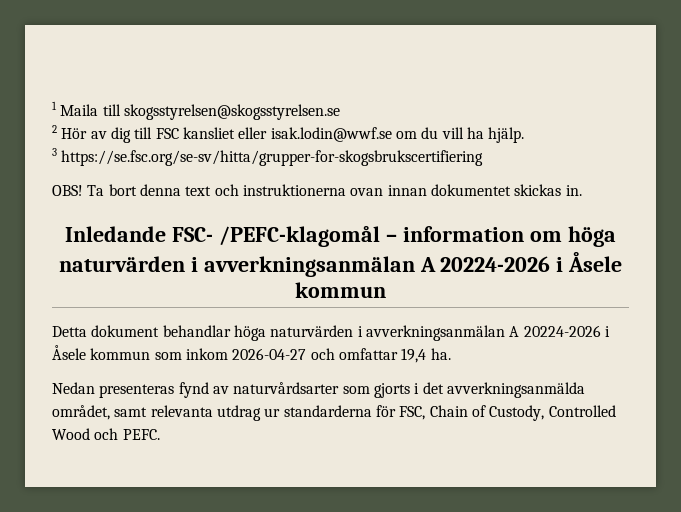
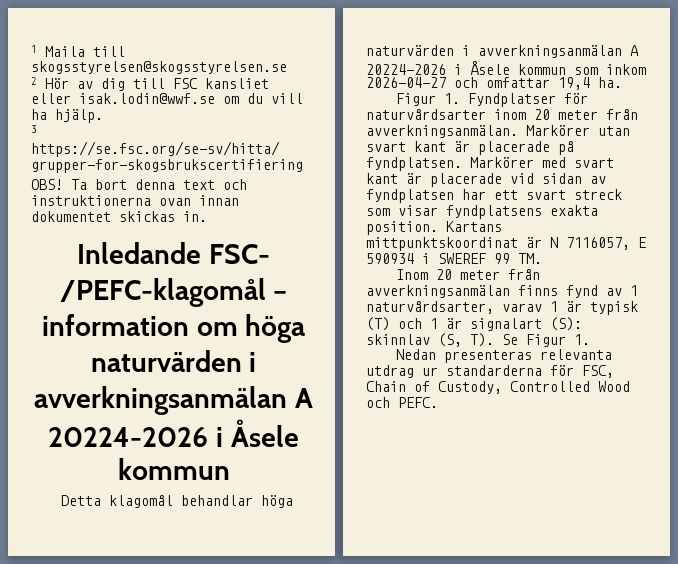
- Detta dokument behandlar höga naturvärden i avverkningsanmälan A 20224-2026 i Åsele kommun som inkom 2026-04-27 och omfattar 19,4 ha.
+ Detta klagomål behandlar höga naturvärden i avverkningsanmälan A 20224-2026 i Åsele kommun som inkom 2026-04-27 och omfattar 19,4 ha.
- Nedan presenteras fynd av naturvårdsarter som gjorts i det avverkningsanmälda området, samt relevanta utdrag ur standarderna för FSC, Chain of Custody, Controlled Wood och PEFC.
+ Figur 1. Fyndplatser för naturvårdsarter inom 20 meter från avverkningsanmälan. Markörer utan svart kant är placerade på fyndplatsen. Markörer med svart kant är placerade vid sidan av fyndplatsen har ett svart streck som visar fyndplatsens exakta position. Kartans mittpunktskoordinat är N 7116057, E 590934 i SWEREF 99 TM.
+ Inom 20 meter från avverkningsanmälan finns fynd av 1 naturvårdsarter, varav 1 är typisk (T) och 1 är signalart (S): skinnlav (S, T). Se Figur 1.
+ Nedan presenteras relevanta utdrag ur standarderna för FSC, Chain of Custody, Controlled Wood och PEFC.

